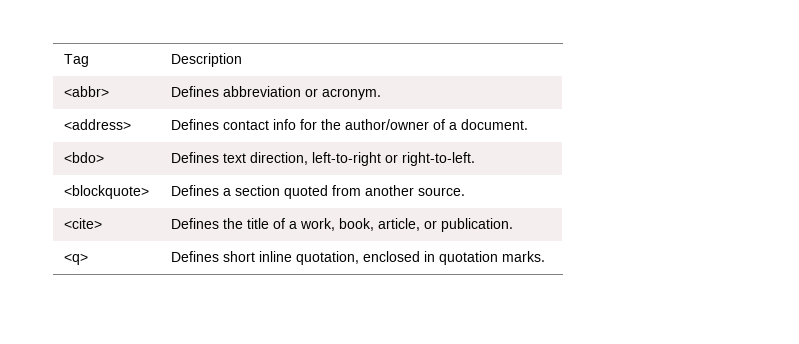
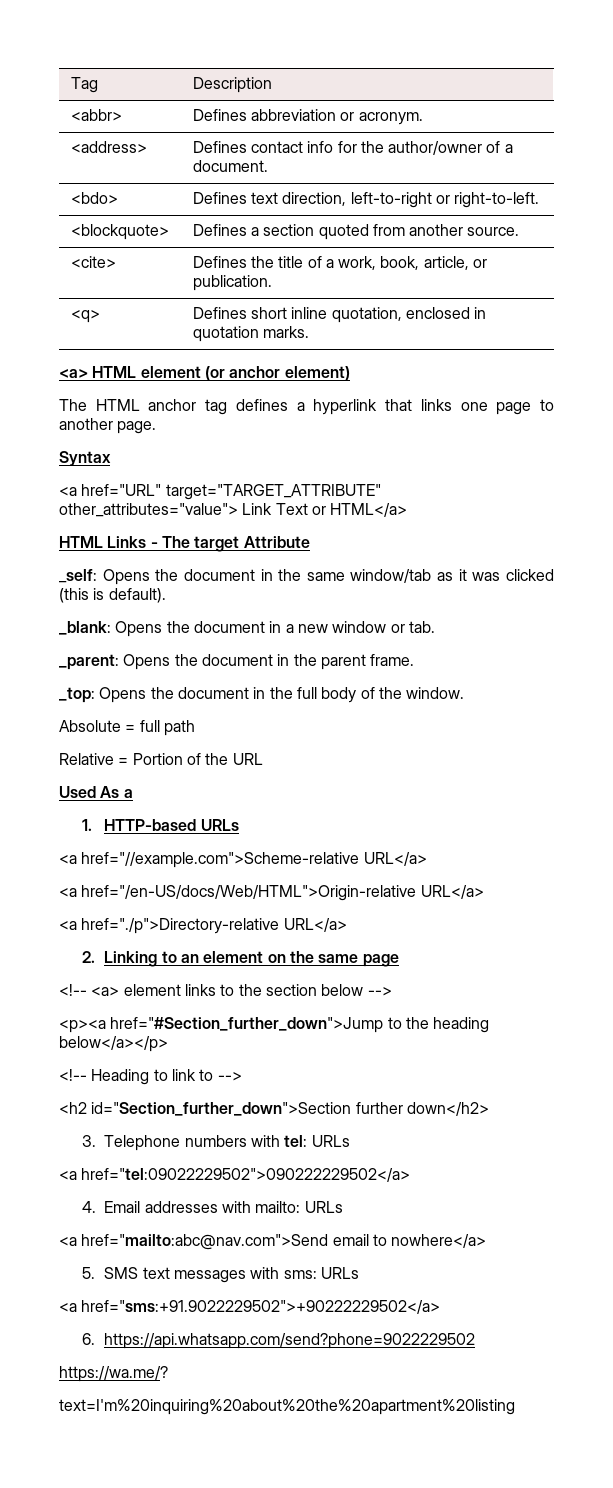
+ <a> HTML element (or anchor element)
+ The HTML anchor tag defines a hyperlink that links one page to another page.
+ Syntax
+ <a href="URL" target="TARGET_ATTRIBUTE" other_attributes="value"> Link Text or HTML</a>
+ HTML Links - The target Attribute
+ _self: Opens the document in the same window/tab as it was clicked (this is default).
+ _blank: Opens the document in a new window or tab.
+ _parent: Opens the document in the parent frame.
+ _top: Opens the document in the full body of the window.
+ Absolute = full path
+ Relative = Portion of the URL
+ Used As a
+ 1. HTTP-based URLs
+ <a href="//example.com">Scheme-relative URL</a>
+ <a href="/en-US/docs/Web/HTML">Origin-relative URL</a>
+ <a href="./p">Directory-relative URL</a>
+ 2. Linking to an element on the same page
+ <!-- <a> element links to the section below -->
+ <p><a href="#Section_further_down">Jump to the heading below</a></p>
+ <!-- Heading to link to -->
+ <h2 id="Section_further_down">Section further down</h2>
+ 3. Telephone numbers with tel: URLs
+ <a href="tel:09022229502">090222229502</a>
+ 4. Email addresses with mailto: URLs
+ <a href="mailto:abc@nav.com">Send email to nowhere</a>
+ 5. SMS text messages with sms: URLs
+ <a href="sms:+91.9022229502">+90222229502</a>
+ 6. https://api.whatsapp.com/send?phone=9022229502
+ https://wa.me/?
+ text=I'm%20inquiring%20about%20the%20apartment%20listing

